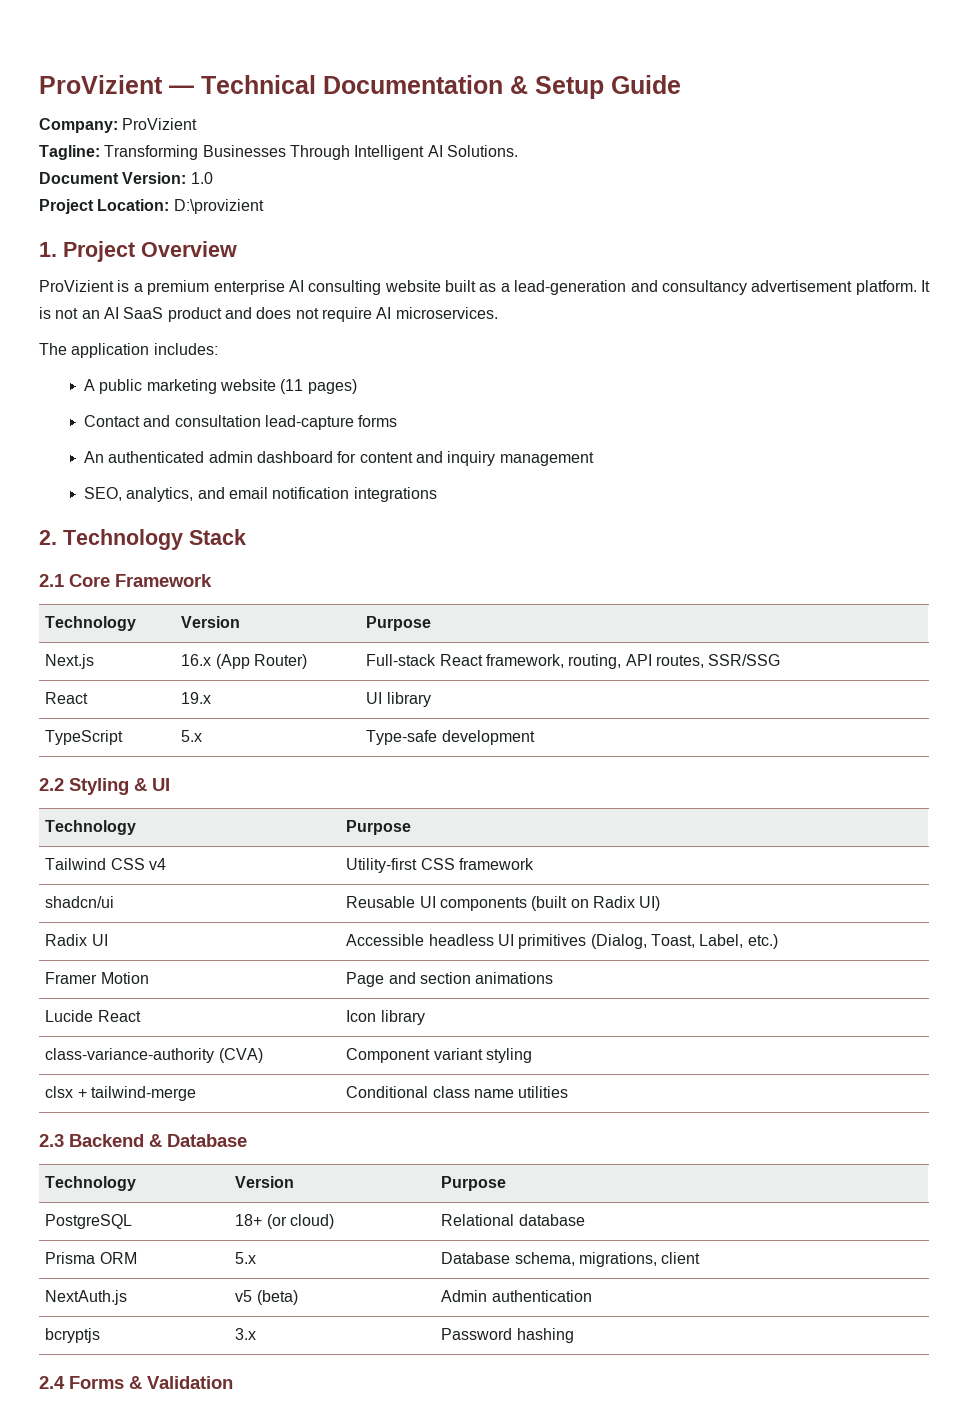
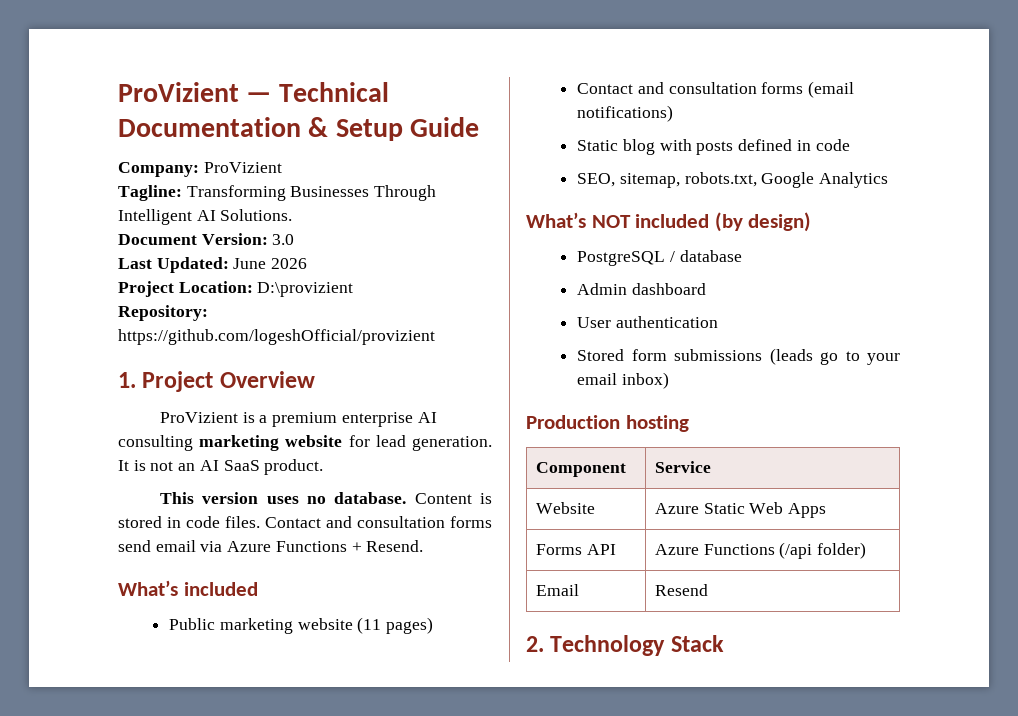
- Document Version: 1.0
+ Document Version: 3.0
+ Last Updated: June 2026
+ Repository: https://github.com/logeshOfficial/provizient
- ProVizient is a premium enterprise AI consulting website built as a lead-generation and consultancy advertisement platform.
+ ProVizient is a premium enterprise AI consulting marketing website for lead generation.
- It is not an AI SaaS product and does not require AI microservices.
- The application includes:
- A public marketing website (11 pages)
+ It is not an AI SaaS product.
+ This version uses no database. Content is stored in code files. Contact and consultation forms send email via Azure Functions + Resend.
+ What’s included
+ Public marketing website (11 pages)
- Contact and consultation lead-capture forms
- An authenticated admin dashboard for content and inquiry management
- SEO, analytics, and email notification integrations
+ Contact and consultation forms (email notifications)
+ Static blog with posts defined in code
+ SEO, sitemap, robots.txt, Google Analytics
+ What’s NOT included (by design)
+ PostgreSQL / database
+ Admin dashboard
+ User authentication
+ Stored form submissions (leads go to your email inbox)
+ Production hosting
+ Component | Service
+ Website | Azure Static Web Apps
+ Forms API | Azure Functions (/api folder)
+ Email | Resend
  2. Technology Stack
- 2.1 Core Framework
- Technology | Version | Purpose
- Next.js | 16.x (App Router) | Full-stack React framework, routing, API routes, SSR/SSG
- React | 19.x | UI library
- TypeScript | 5.x | Type-safe development
- 2.2 Styling & UI
- Technology | Purpose
- Tailwind CSS v4 | Utility-first CSS framework
- shadcn/ui | Reusable UI components (built on Radix UI)
- Radix UI | Accessible headless UI primitives (Dialog, Toast, Label, etc.)
- Framer Motion | Page and section animations
- Lucide React | Icon library
- class-variance-authority (CVA) | Component variant styling
- clsx + tailwind-merge | Conditional class name utilities
- 2.3 Backend & Database
- Technology | Version | Purpose
- PostgreSQL | 18+ (or cloud) | Relational database
- Prisma ORM | 5.x | Database schema, migrations, client
- NextAuth.js | v5 (beta) | Admin authentication
- bcryptjs | 3.x | Password hashing
- 2.4 Forms & Validation

